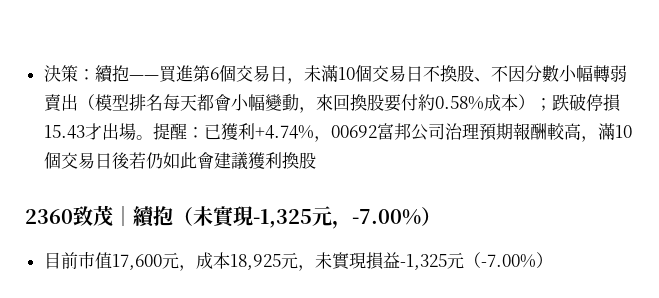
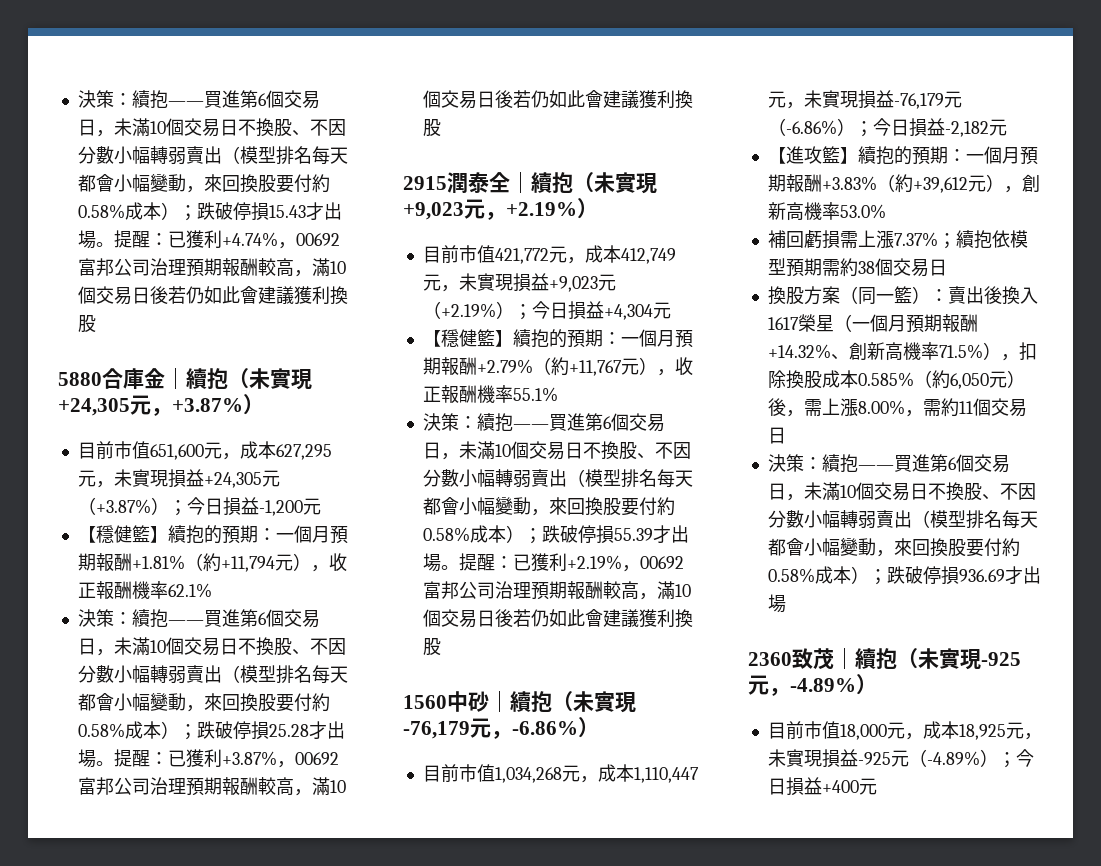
+ 5880合庫金｜續抱（未實現+24,305元，+3.87%）
+ 目前市值651,600元，成本627,295元，未實現損益+24,305元（+3.87%）；今日損益-1,200元
+ 【穩健籃】續抱的預期：一個月預期報酬+1.81%（約+11,794元），收正報酬機率62.1%
+ 決策：續抱——買進第6個交易日，未滿10個交易日不換股、不因分數小幅轉弱賣出（模型排名每天都會小幅變動，來回換股要付約0.58%成本）；跌破停損25.28才出場。提醒：已獲利+3.87%，00692富邦公司治理預期報酬較高，滿10個交易日後若仍如此會建議獲利換股
+ 2915潤泰全｜續抱（未實現+9,023元，+2.19%）
+ 目前市值421,772元，成本412,749元，未實現損益+9,023元（+2.19%）；今日損益+4,304元
+ 【穩健籃】續抱的預期：一個月預期報酬+2.79%（約+11,767元），收正報酬機率55.1%
+ 決策：續抱——買進第6個交易日，未滿10個交易日不換股、不因分數小幅轉弱賣出（模型排名每天都會小幅變動，來回換股要付約0.58%成本）；跌破停損55.39才出場。提醒：已獲利+2.19%，00692富邦公司治理預期報酬較高，滿10個交易日後若仍如此會建議獲利換股
+ 1560中砂｜續抱（未實現-76,179元，-6.86%）
+ 目前市值1,034,268元，成本1,110,447元，未實現損益-76,179元（-6.86%）；今日損益-2,182元
+ 【進攻籃】續抱的預期：一個月預期報酬+3.83%（約+39,612元），創新高機率53.0%
+ 補回虧損需上漲7.37%；續抱依模型預期需約38個交易日
+ 換股方案（同一籃）：賣出後換入1617榮星（一個月預期報酬+14.32%、創新高機率71.5%），扣除換股成本0.585%（約6,050元）後，需上漲8.00%，需約11個交易日
+ 決策：續抱——買進第6個交易日，未滿10個交易日不換股、不因分數小幅轉弱賣出（模型排名每天都會小幅變動，來回換股要付約0.58%成本）；跌破停損936.69才出場
- 2360致茂｜續抱（未實現-1,325元，-7.00%）
- 目前市值17,600元，成本18,925元，未實現損益-1,325元（-7.00%）
+ 2360致茂｜續抱（未實現-925元，-4.89%）
+ 目前市值18,000元，成本18,925元，未實現損益-925元（-4.89%）；今日損益+400元

